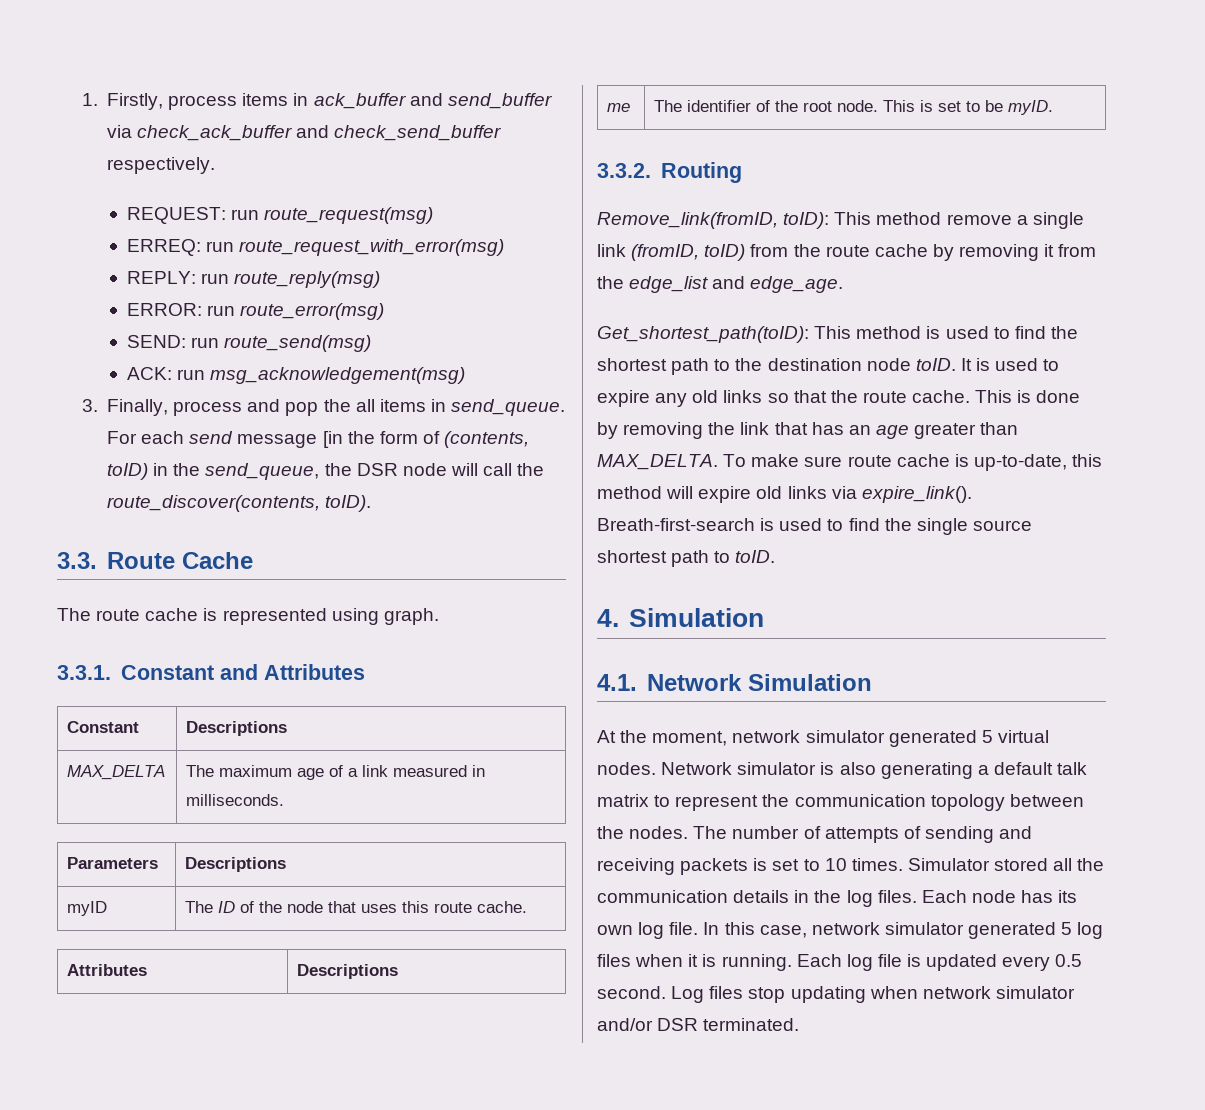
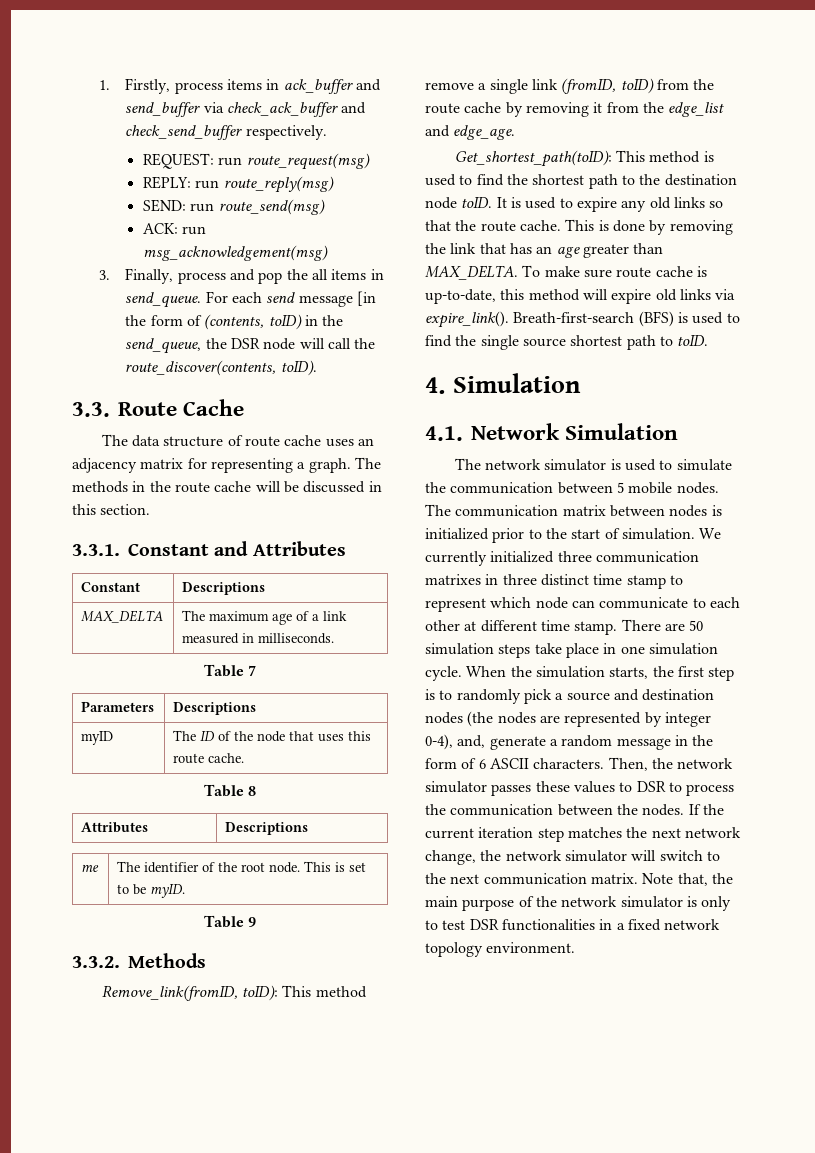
- ERREQ: run route_request_with_error(msg)
- ERROR: run route_error(msg)
- The route cache is represented using graph.
+ The data structure of route cache uses an adjacency matrix for representing a graph. The methods in the route cache will be discussed in this section.
+ Table 7
+ Table 8
+ Table 9
- 3.3.2. Routing
+ 3.3.2. Methods
- Breath-first-search is used to find the single source shortest path to toID.
+ Breath-first-search (BFS) is used to find the single source shortest path to toID.
- At the moment, network simulator generated 5 virtual nodes. Network simulator is also generating a default talk matrix to represent the communication topology between the nodes.
+ The network simulator is used to simulate the communication between 5 mobile nodes. The communication matrix between nodes is initialized prior to the start of simulation. We currently initialized three communication matrixes in three distinct time stamp to represent which node can communicate to each other at different time stamp. There are 50 simulation steps take place in one simulation cycle. When the simulation starts, the first step is to randomly pick a source and destination nodes (the nodes are represented by integer 0-4), and, generate a random message in the form of 6 ASCII characters. Then, the network simulator passes these values to DSR to process the communication between the nodes.
- The number of attempts of sending and receiving packets is set to 10 times. Simulator stored all the communication details in the log files. Each node has its own log file. In this case, network simulator generated 5 log files when it is running. Each log file is updated every 0.5 second. Log files stop updating when network simulator and/or DSR terminated.
+ If the current iteration step matches the next network change, the network simulator will switch to the next communication matrix. Note that, the main purpose of the network simulator is only to test DSR functionalities in a fixed network topology environment.

